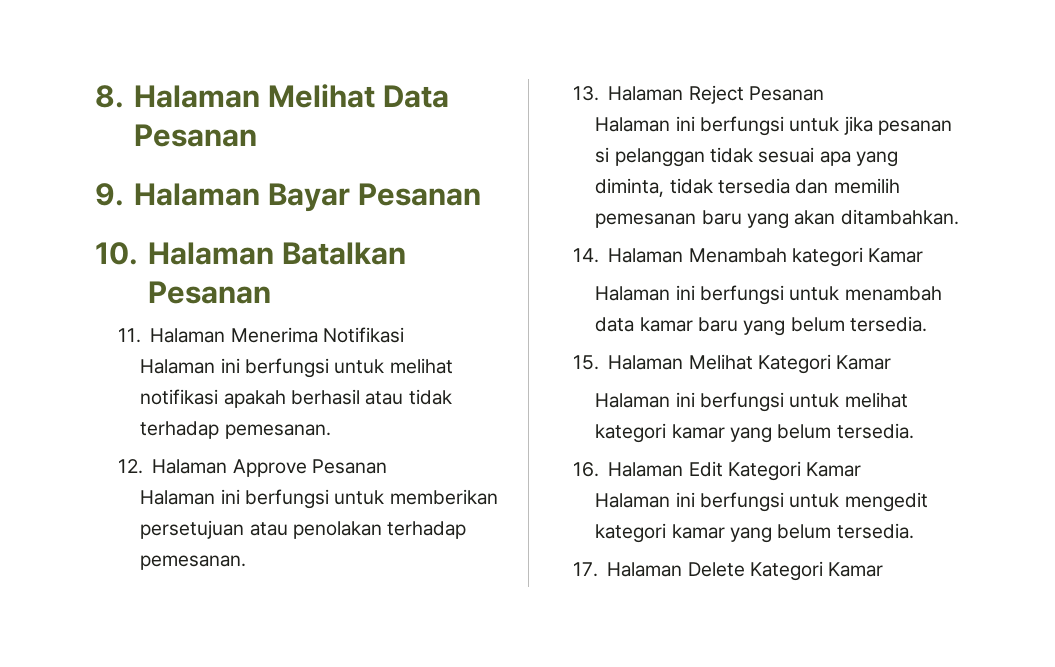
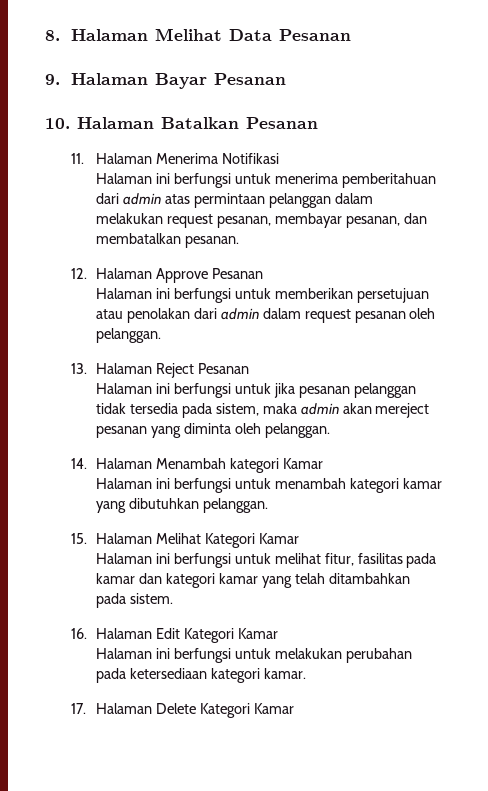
- Halaman ini berfungsi untuk melihat notifikasi apakah berhasil atau tidak terhadap pemesanan.
+ Halaman ini berfungsi untuk menerima pemberitahuan dari admin atas permintaan pelanggan dalam melakukan request pesanan, membayar pesanan, dan membatalkan pesanan.
- Halaman ini berfungsi untuk memberikan persetujuan atau penolakan terhadap pemesanan.
+ Halaman ini berfungsi untuk memberikan persetujuan atau penolakan dari admin dalam request pesanan oleh pelanggan.
- Halaman ini berfungsi untuk jika pesanan si pelanggan tidak sesuai apa yang diminta, tidak tersedia dan memilih pemesanan baru yang akan ditambahkan.
+ Halaman ini berfungsi untuk jika pesanan pelanggan tidak tersedia pada sistem, maka admin akan mereject pesanan yang diminta oleh pelanggan.
- Halaman ini berfungsi untuk menambah data kamar baru yang belum tersedia.
+ Halaman ini berfungsi untuk menambah kategori kamar yang dibutuhkan pelanggan.
- Halaman ini berfungsi untuk melihat kategori kamar yang belum tersedia.
+ Halaman ini berfungsi untuk melihat fitur, fasilitas pada kamar dan kategori kamar yang telah ditambahkan pada sistem.
- Halaman ini berfungsi untuk mengedit kategori kamar yang belum tersedia.
+ Halaman ini berfungsi untuk melakukan perubahan pada ketersediaan kategori kamar.

